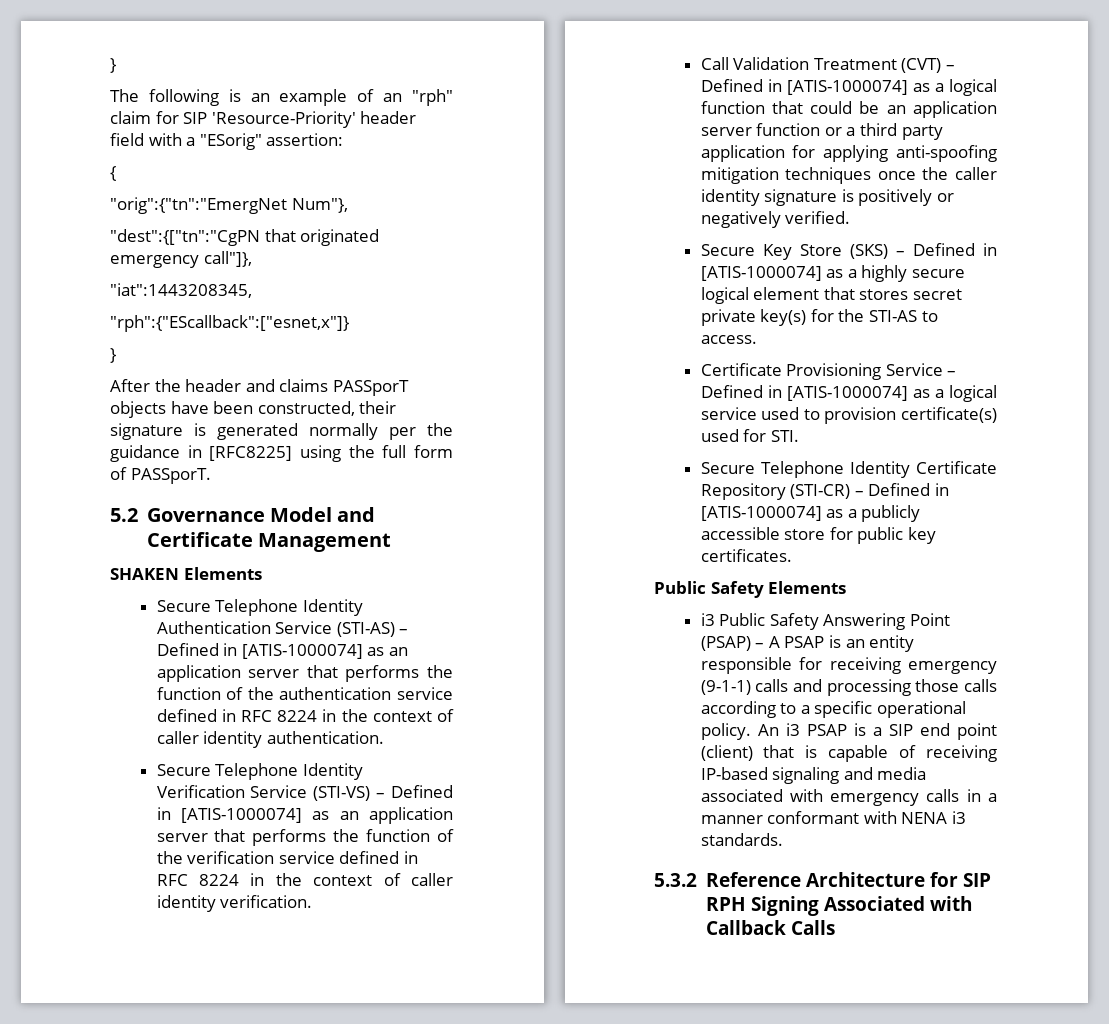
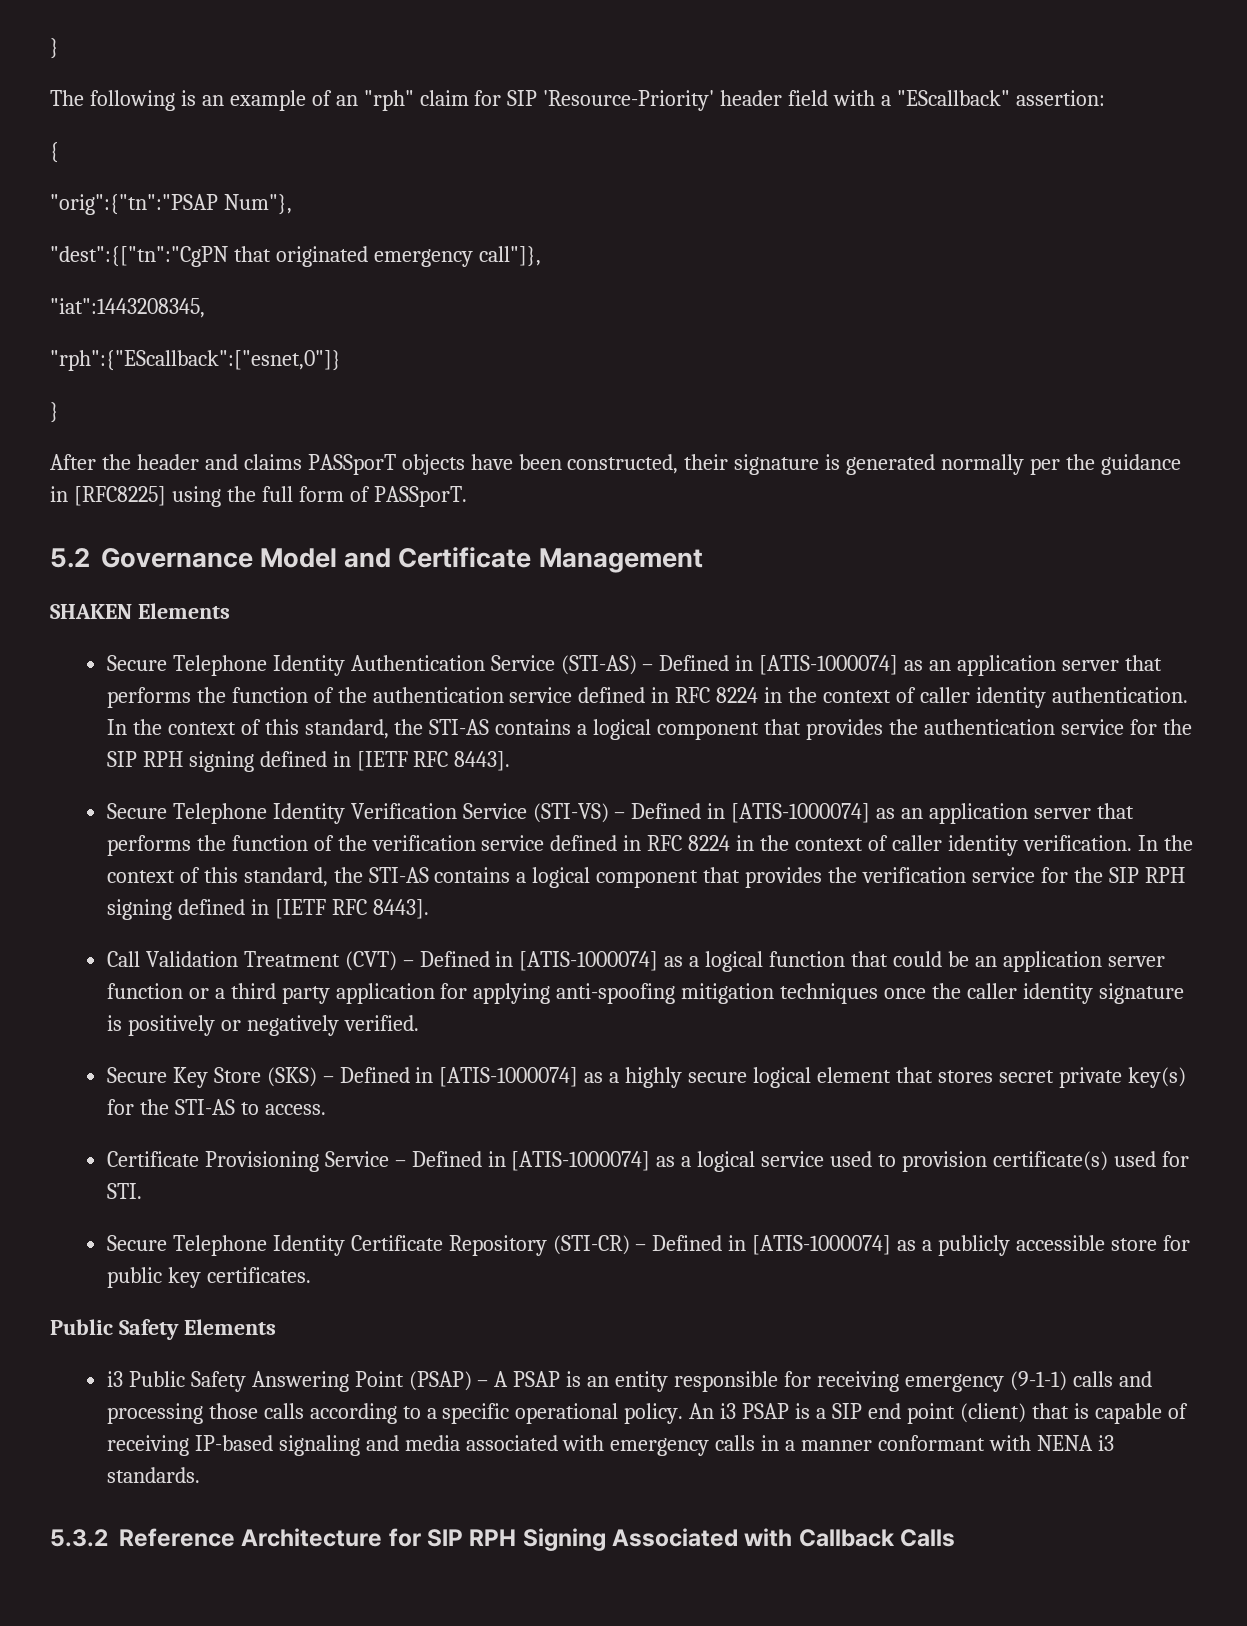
- The following is an example of an "rph" claim for SIP 'Resource-Priority' header field with a "ESorig" assertion:
+ The following is an example of an "rph" claim for SIP 'Resource-Priority' header field with a "EScallback" assertion:
- "orig":{"tn":"EmergNet Num"},
+ "orig":{"tn":"PSAP Num"},
- "rph":{"EScallback":["esnet,x"]}
+ "rph":{"EScallback":["esnet,0"]}
+ In the context of this standard, the STI-AS contains a logical component that provides the authentication service for the SIP RPH signing defined in [IETF RFC 8443].
+ In the context of this standard, the STI-AS contains a logical component that provides the verification service for the SIP RPH signing defined in [IETF RFC 8443].

